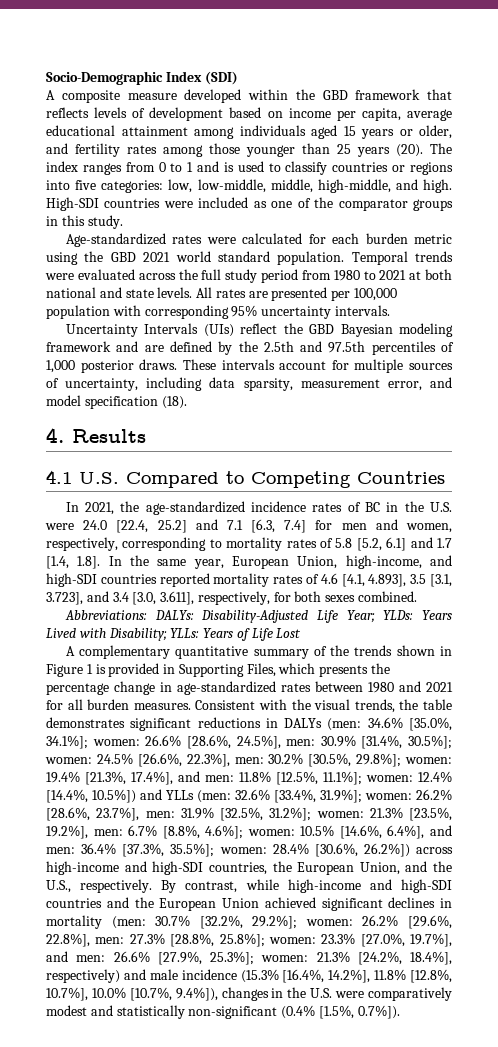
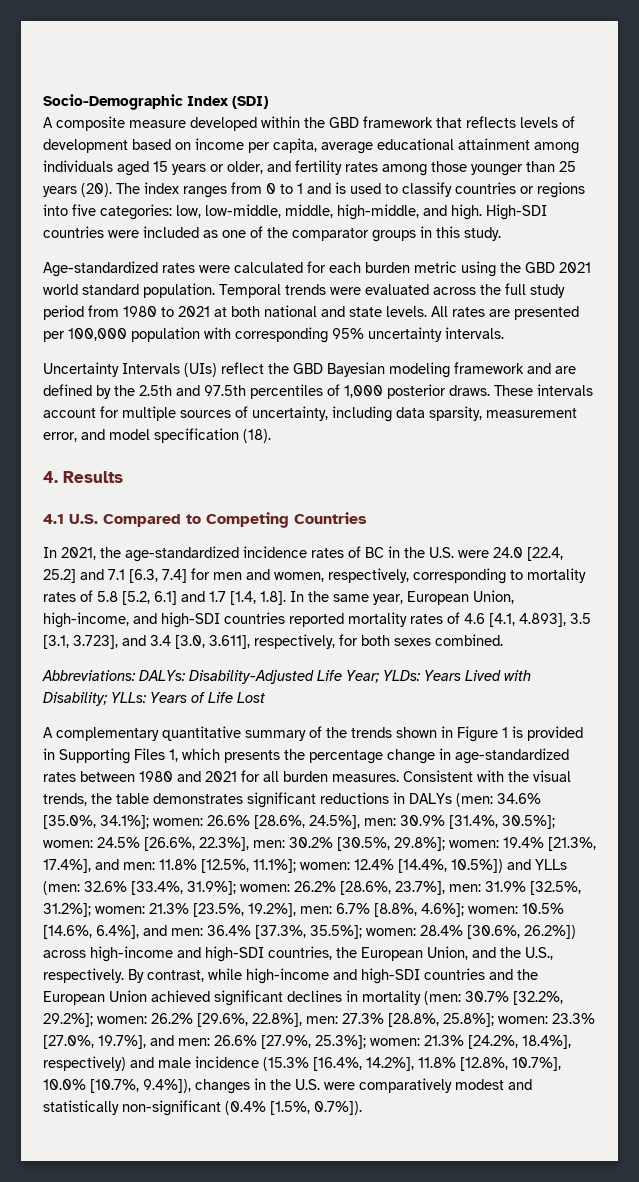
- A complementary quantitative summary of the trends shown in Figure 1 is provided in Supporting Files, which presents the percentage change in age-standardized rates between 1980 and 2021 for all burden measures.
+ A complementary quantitative summary of the trends shown in Figure 1 is provided in Supporting Files 1, which presents the percentage change in age-standardized rates between 1980 and 2021 for all burden measures.

